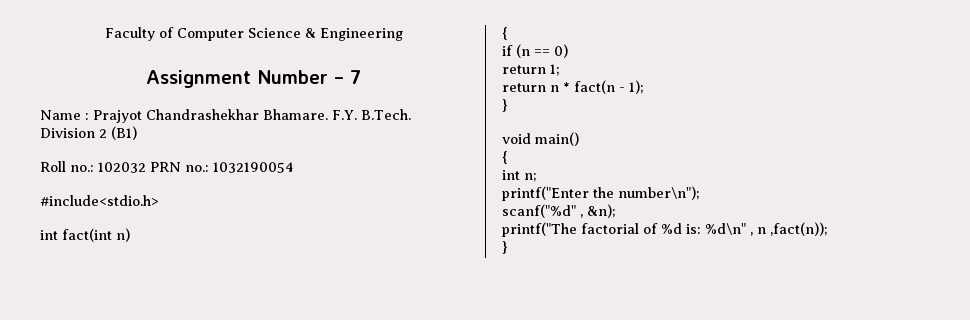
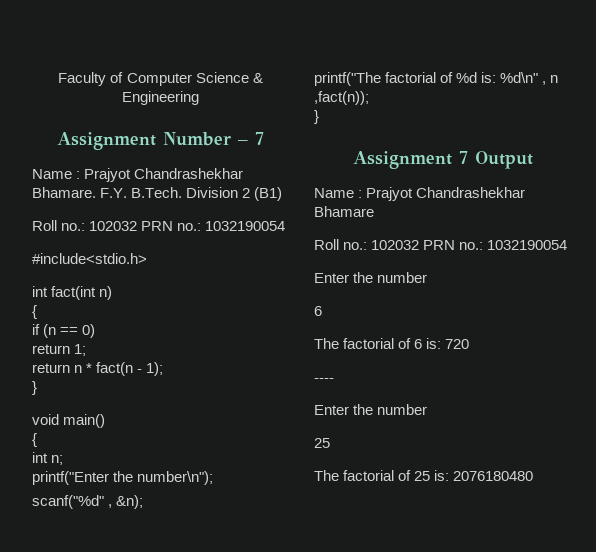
+ Assignment 7 Output
+ Name : Prajyot Chandrashekhar Bhamare
+ Roll no.: 102032 PRN no.: 1032190054
+ Enter the number
+ 6
+ The factorial of 6 is: 720
+ ----
+ Enter the number
+ 25
+ The factorial of 25 is: 2076180480

